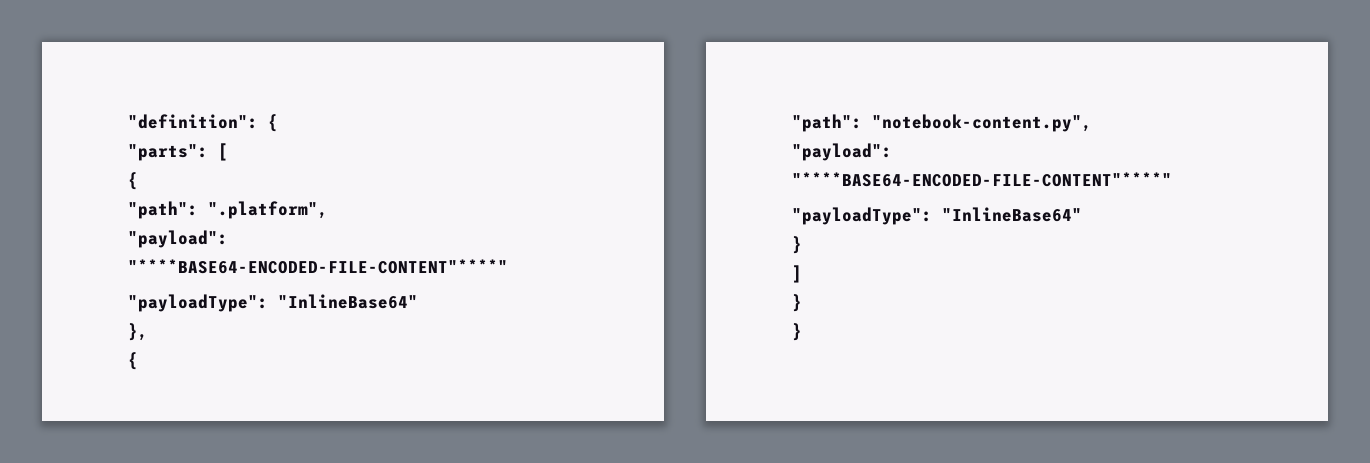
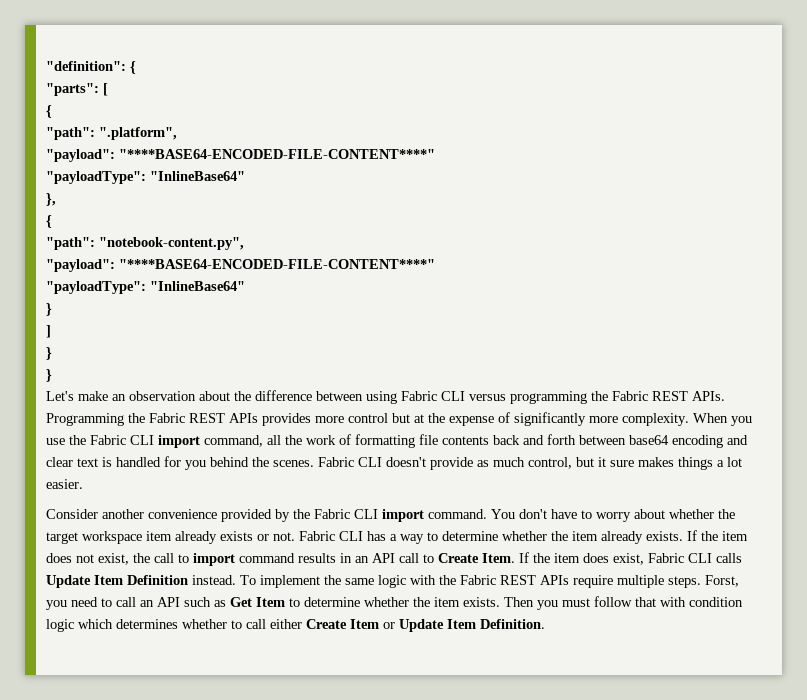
  "path": ".platform",
- "payload": "****BASE64-ENCODED-FILE-CONTENT"****"
+ "payload": "****BASE64-ENCODED-FILE-CONTENT****"
  "path": "notebook-content.py",
- "payload": "****BASE64-ENCODED-FILE-CONTENT"****"
+ "payload": "****BASE64-ENCODED-FILE-CONTENT****"
+ Let's make an observation about the difference between using Fabric CLI versus programming the Fabric REST APIs. Programming the Fabric REST APIs provides more control but at the expense of significantly more complexity. When you use the Fabric CLI import command, all the work of formatting file contents back and forth between base64 encoding and clear text is handled for you behind the scenes. Fabric CLI doesn't provide as much control, but it sure makes things a lot easier.
+ Consider another convenience provided by the Fabric CLI import command. You don't have to worry about whether the target workspace item already exists or not. Fabric CLI has a way to determine whether the item already exists. If the item does not exist, the call to import command results in an API call to Create Item. If the item does exist, Fabric CLI calls Update Item Definition instead. To implement the same logic with the Fabric REST APIs require multiple steps. Forst, you need to call an API such as Get Item to determine whether the item exists. Then you must follow that with condition logic which determines whether to call either Create Item or Update Item Definition.

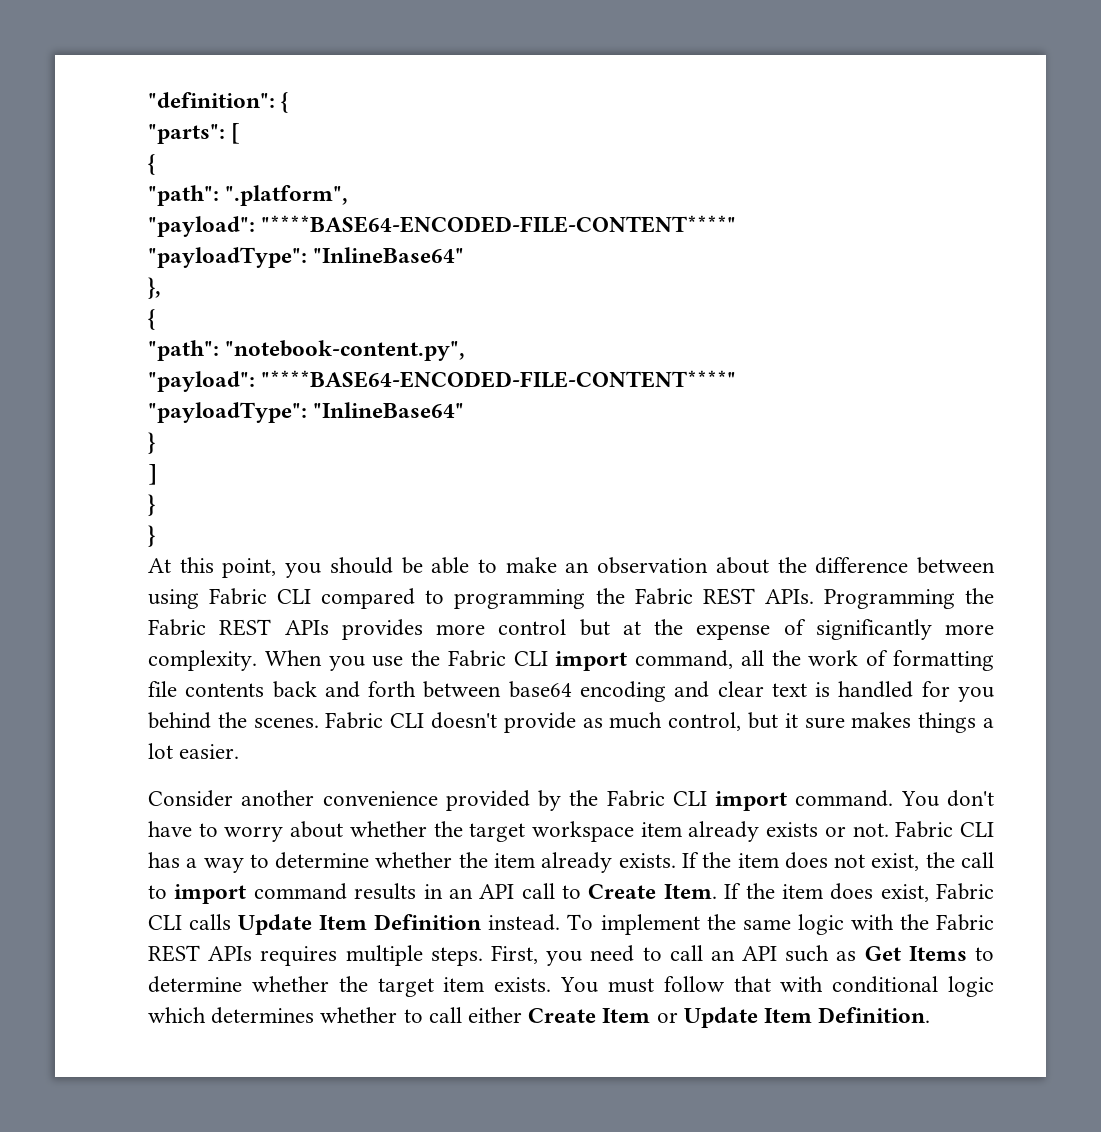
- Let's make an observation about the difference between using Fabric CLI versus programming the Fabric REST APIs.
+ At this point, you should be able to make an observation about the difference between using Fabric CLI compared to programming the Fabric REST APIs.
- To implement the same logic with the Fabric REST APIs require multiple steps.
+ To implement the same logic with the Fabric REST APIs requires multiple steps.
- Forst, you need to call an API such as Get Item to determine whether the item exists.
+ First, you need to call an API such as Get Items to determine whether the target item exists.
- Then you must follow that with condition logic which determines whether to call either Create Item or Update Item Definition.
+ You must follow that with conditional logic which determines whether to call either Create Item or Update Item Definition.

